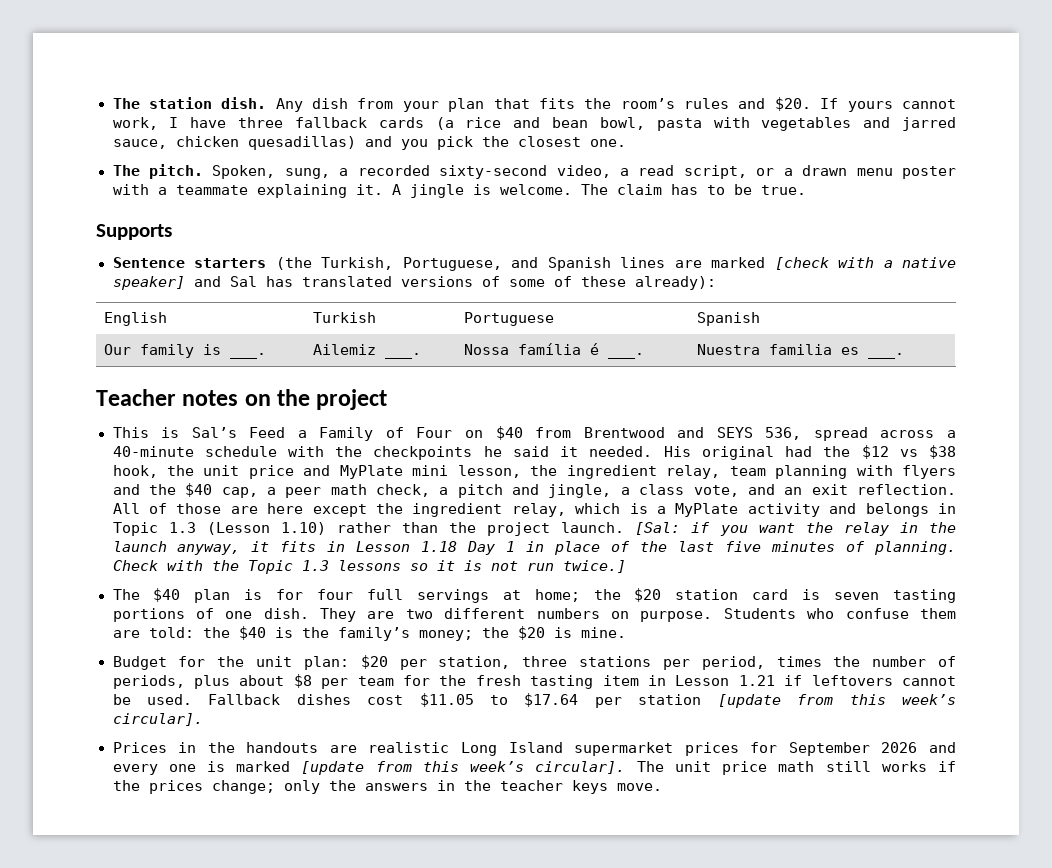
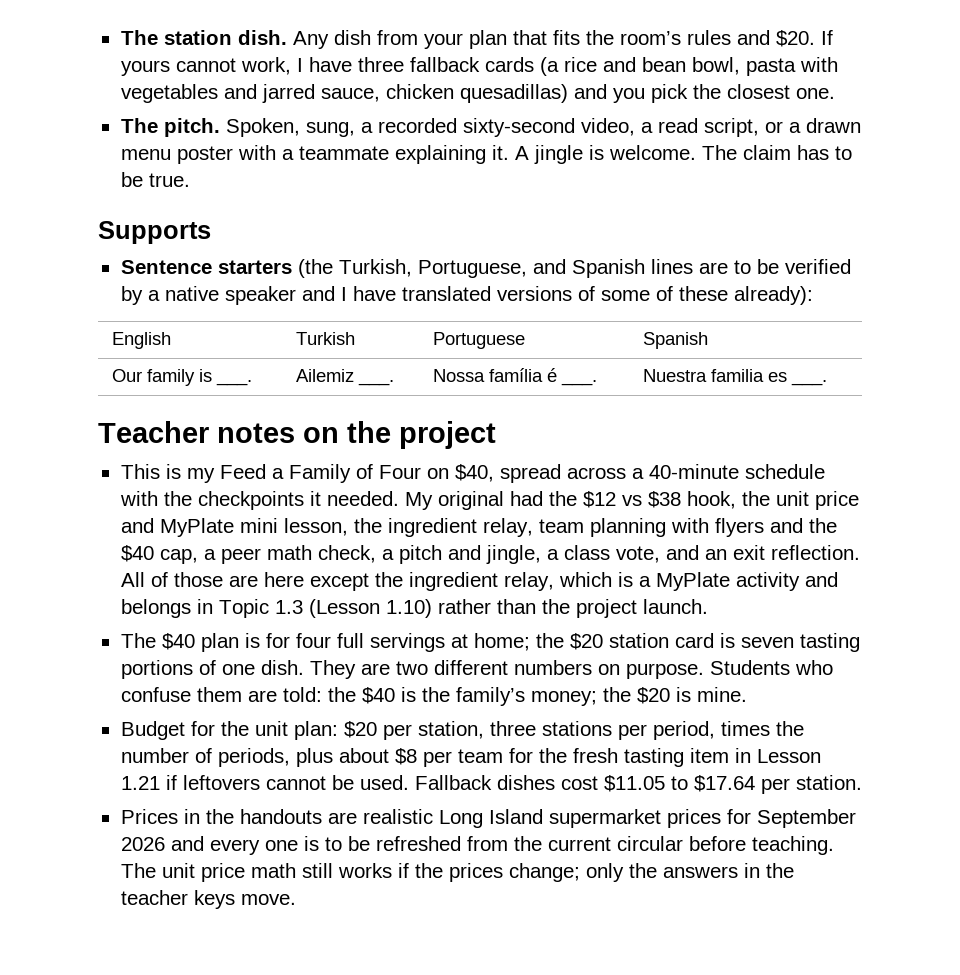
- Sentence starters (the Turkish, Portuguese, and Spanish lines are marked [check with a native speaker] and Sal has translated versions of some of these already):
+ Sentence starters (the Turkish, Portuguese, and Spanish lines are to be verified by a native speaker and I have translated versions of some of these already):
- This is Sal’s Feed a Family of Four on $40 from Brentwood and SEYS 536, spread across a 40-minute schedule with the checkpoints he said it needed.
+ This is my Feed a Family of Four on $40, spread across a 40-minute schedule with the checkpoints it needed.
- His original had the $12 vs $38 hook, the unit price and MyPlate mini lesson, the ingredient relay, team planning with flyers and the $40 cap, a peer math check, a pitch and jingle, a class vote, and an exit reflection.
+ My original had the $12 vs $38 hook, the unit price and MyPlate mini lesson, the ingredient relay, team planning with flyers and the $40 cap, a peer math check, a pitch and jingle, a class vote, and an exit reflection.
- [Sal: if you want the relay in the launch anyway, it fits in Lesson 1.18 Day 1 in place of the last five minutes of planning. Check with the Topic 1.3 lessons so it is not run twice.]
- Fallback dishes cost $11.05 to $17.64 per station [update from this week’s circular].
+ Fallback dishes cost $11.05 to $17.64 per station.
- Prices in the handouts are realistic Long Island supermarket prices for September 2026 and every one is marked [update from this week’s circular].
+ Prices in the handouts are realistic Long Island supermarket prices for September 2026 and every one is to be refreshed from the current circular before teaching.

